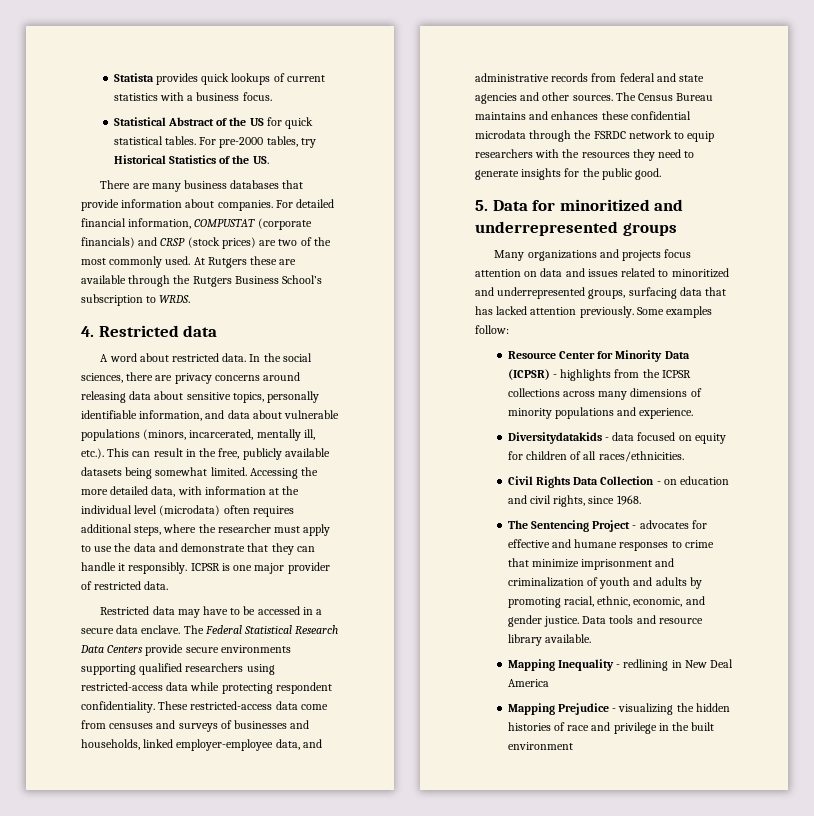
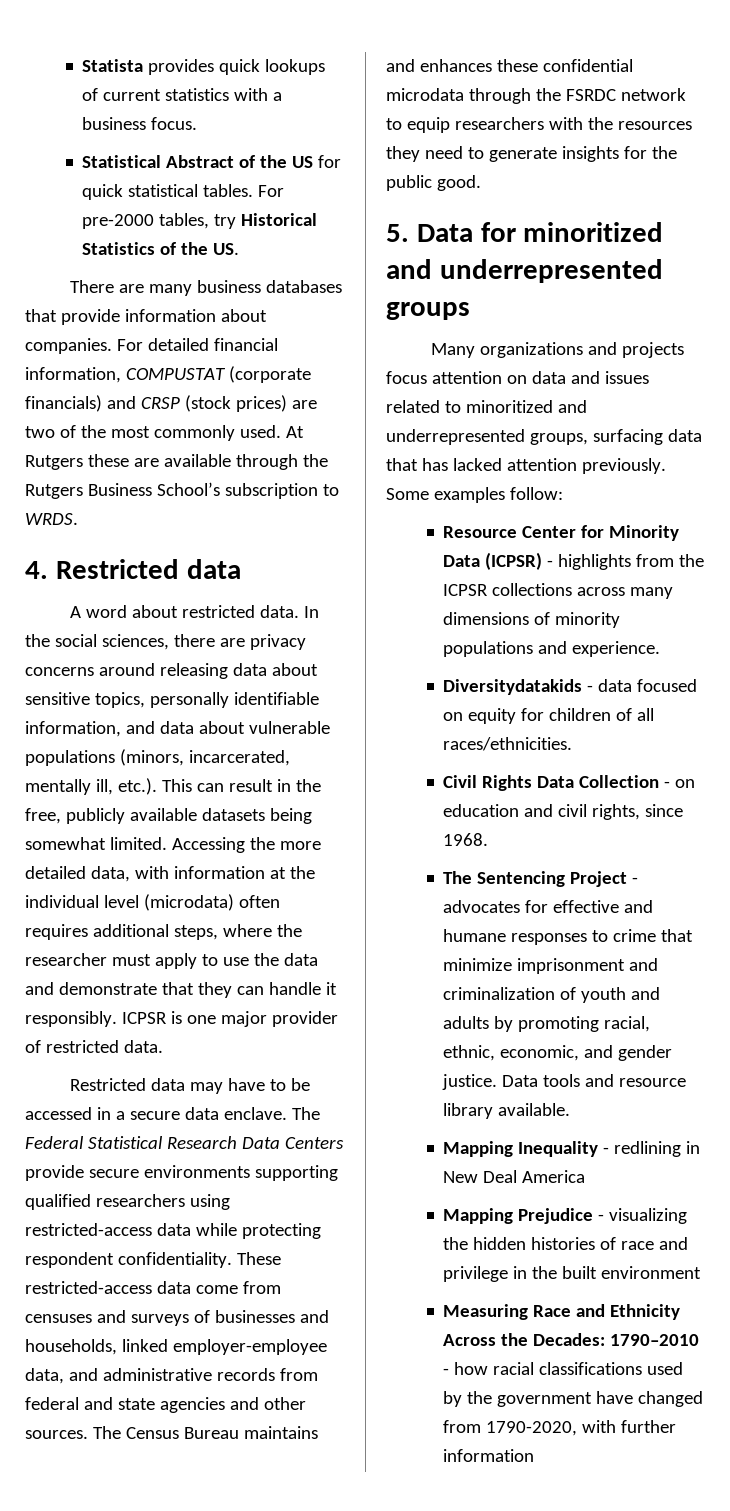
+ Measuring Race and Ethnicity Across the Decades: 1790–2010 - how racial classifications used by the government have changed from 1790-2020, with further information

